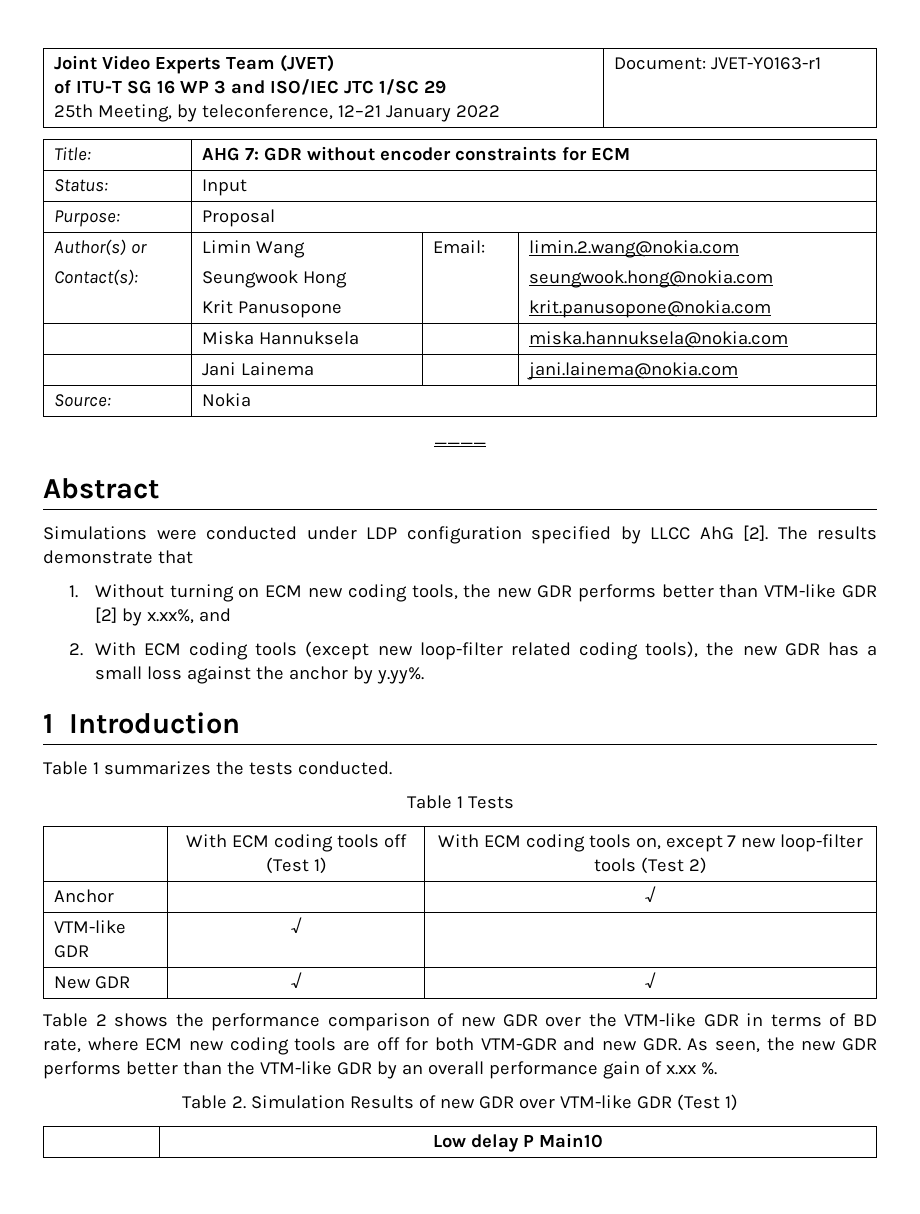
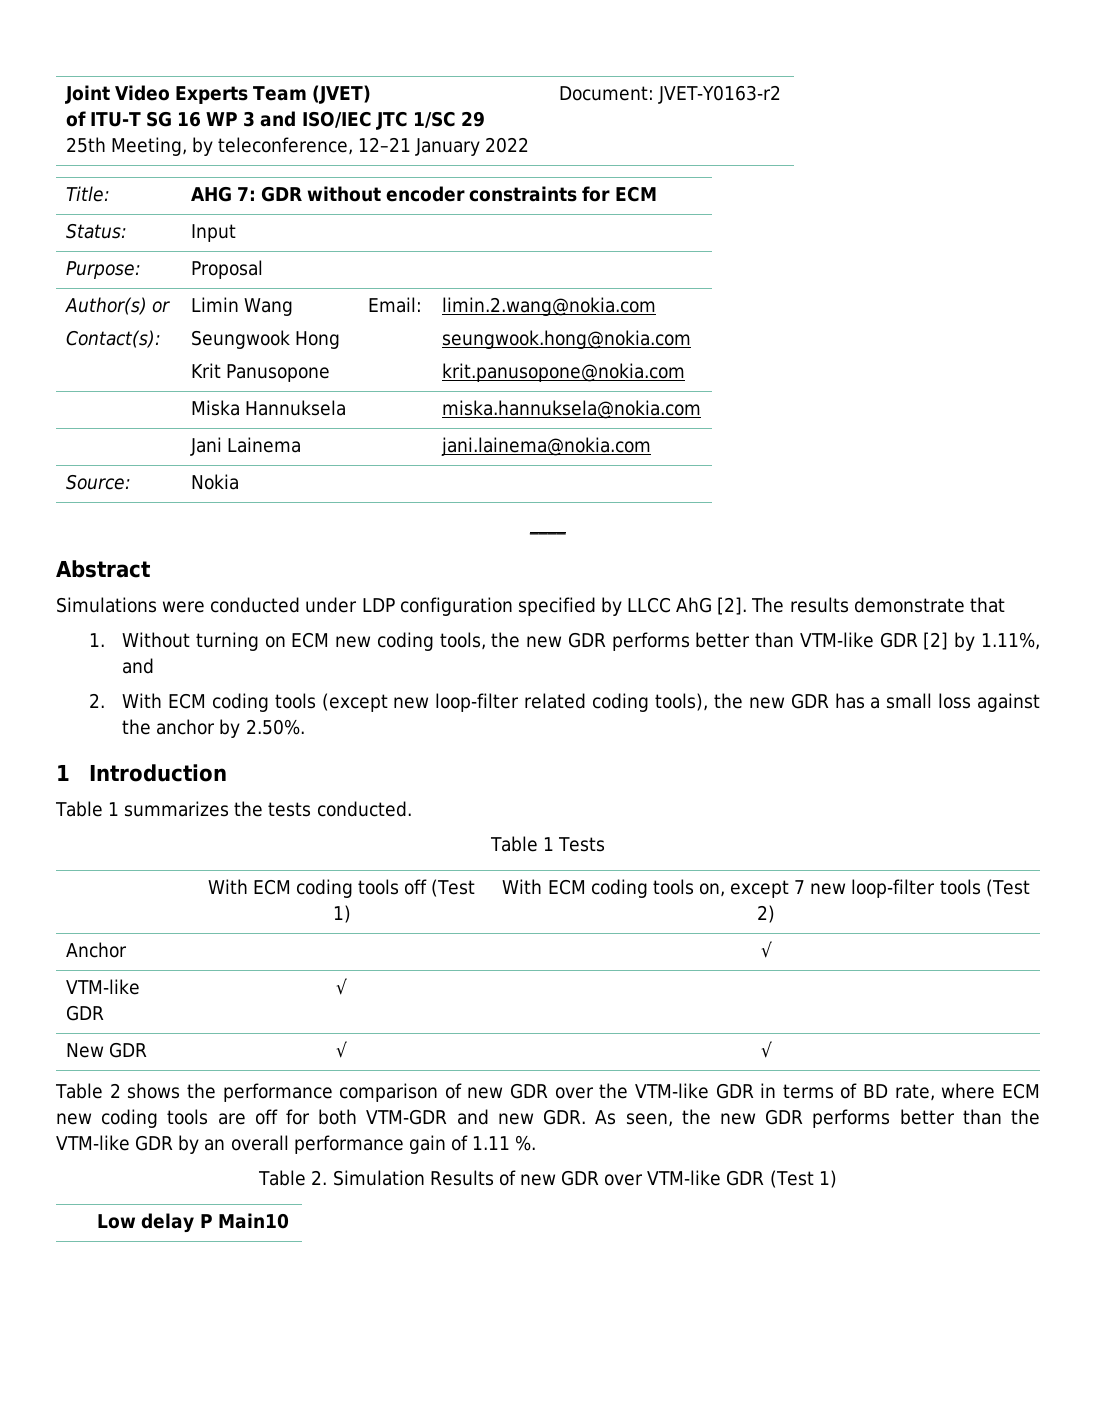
  Joint Video Experts Team (JVET)
  of ITU-T SG 16 WP 3 and ISO/IEC JTC 1/SC 29
- 25th Meeting, by teleconference, 12–21 January 2022 | Document: JVET-Y0163-r1
+ 25th Meeting, by teleconference, 12–21 January 2022 | Document: JVET-Y0163-r2
- 1. Without turning on ECM new coding tools, the new GDR performs better than VTM-like GDR [2] by x.xx%, and
+ 1. Without turning on ECM new coding tools, the new GDR performs better than VTM-like GDR [2] by 1.11%, and
- 2. With ECM coding tools (except new loop-filter related coding tools), the new GDR has a small loss against the anchor by y.yy%.
+ 2. With ECM coding tools (except new loop-filter related coding tools), the new GDR has a small loss against the anchor by 2.50%.
- Table 2 shows the performance comparison of new GDR over the VTM-like GDR in terms of BD rate, where ECM new coding tools are off for both VTM-GDR and new GDR. As seen, the new GDR performs better than the VTM-like GDR by an overall performance gain of x.xx %.
+ Table 2 shows the performance comparison of new GDR over the VTM-like GDR in terms of BD rate, where ECM new coding tools are off for both VTM-GDR and new GDR. As seen, the new GDR performs better than the VTM-like GDR by an overall performance gain of 1.11 %.

